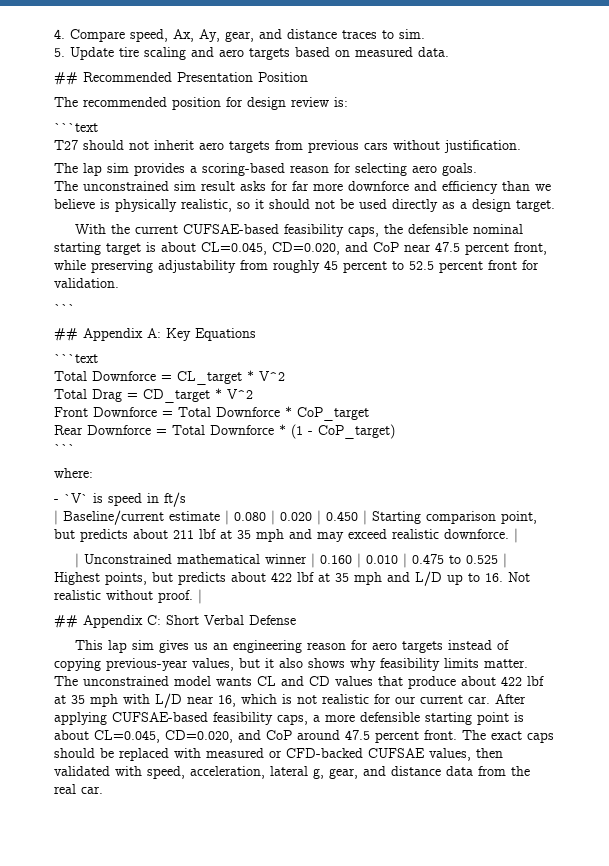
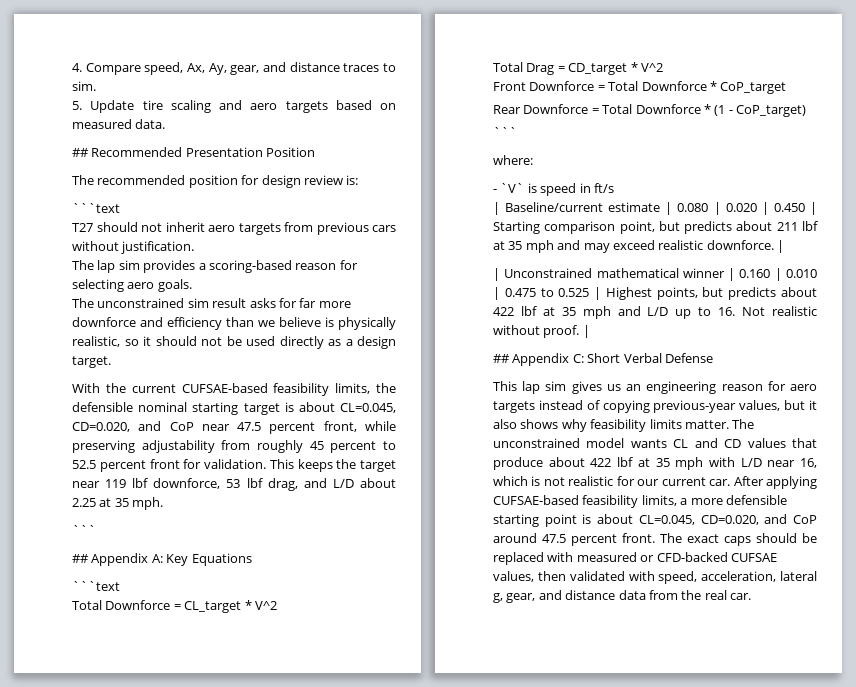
- With the current CUFSAE-based feasibility caps, the defensible nominal starting target is about CL=0.045, CD=0.020, and CoP near 47.5 percent front, while preserving adjustability from roughly 45 percent to 52.5 percent front for validation.
+ With the current CUFSAE-based feasibility limits, the defensible nominal starting target is about CL=0.045, CD=0.020, and CoP near 47.5 percent front, while preserving adjustability from roughly 45 percent to 52.5 percent front for validation. This keeps the target near 119 lbf downforce, 53 lbf drag, and L/D about 2.25 at 35 mph.
- After applying CUFSAE-based feasibility caps, a more defensible starting point is about CL=0.045, CD=0.020, and CoP around 47.5 percent front.
+ After applying CUFSAE-based feasibility limits, a more defensible starting point is about CL=0.045, CD=0.020, and CoP around 47.5 percent front.

